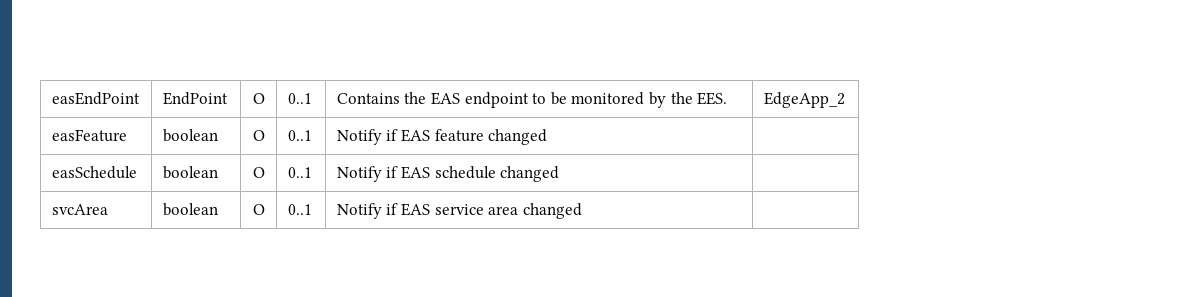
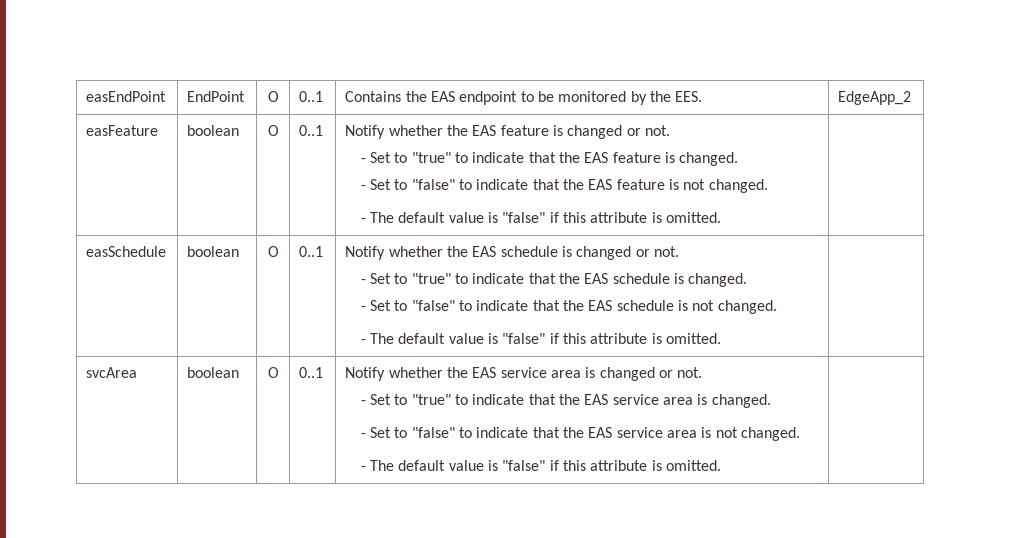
- Notify if EAS feature changed
+ Notify whether the EAS feature is changed or not.
+ - Set to "true" to indicate that the EAS feature is changed.
+ - Set to "false" to indicate that the EAS feature is not changed.
+ - The default value is "false" if this attribute is omitted.
- Notify if EAS schedule changed
+ Notify whether the EAS schedule is changed or not.
+ - Set to "true" to indicate that the EAS schedule is changed.
+ - Set to "false" to indicate that the EAS schedule is not changed.
+ - The default value is "false" if this attribute is omitted.
- Notify if EAS service area changed
+ Notify whether the EAS service area is changed or not.
+ - Set to "true" to indicate that the EAS service area is changed.
+ - Set to "false" to indicate that the EAS service area is not changed.
+ - The default value is "false" if this attribute is omitted.

